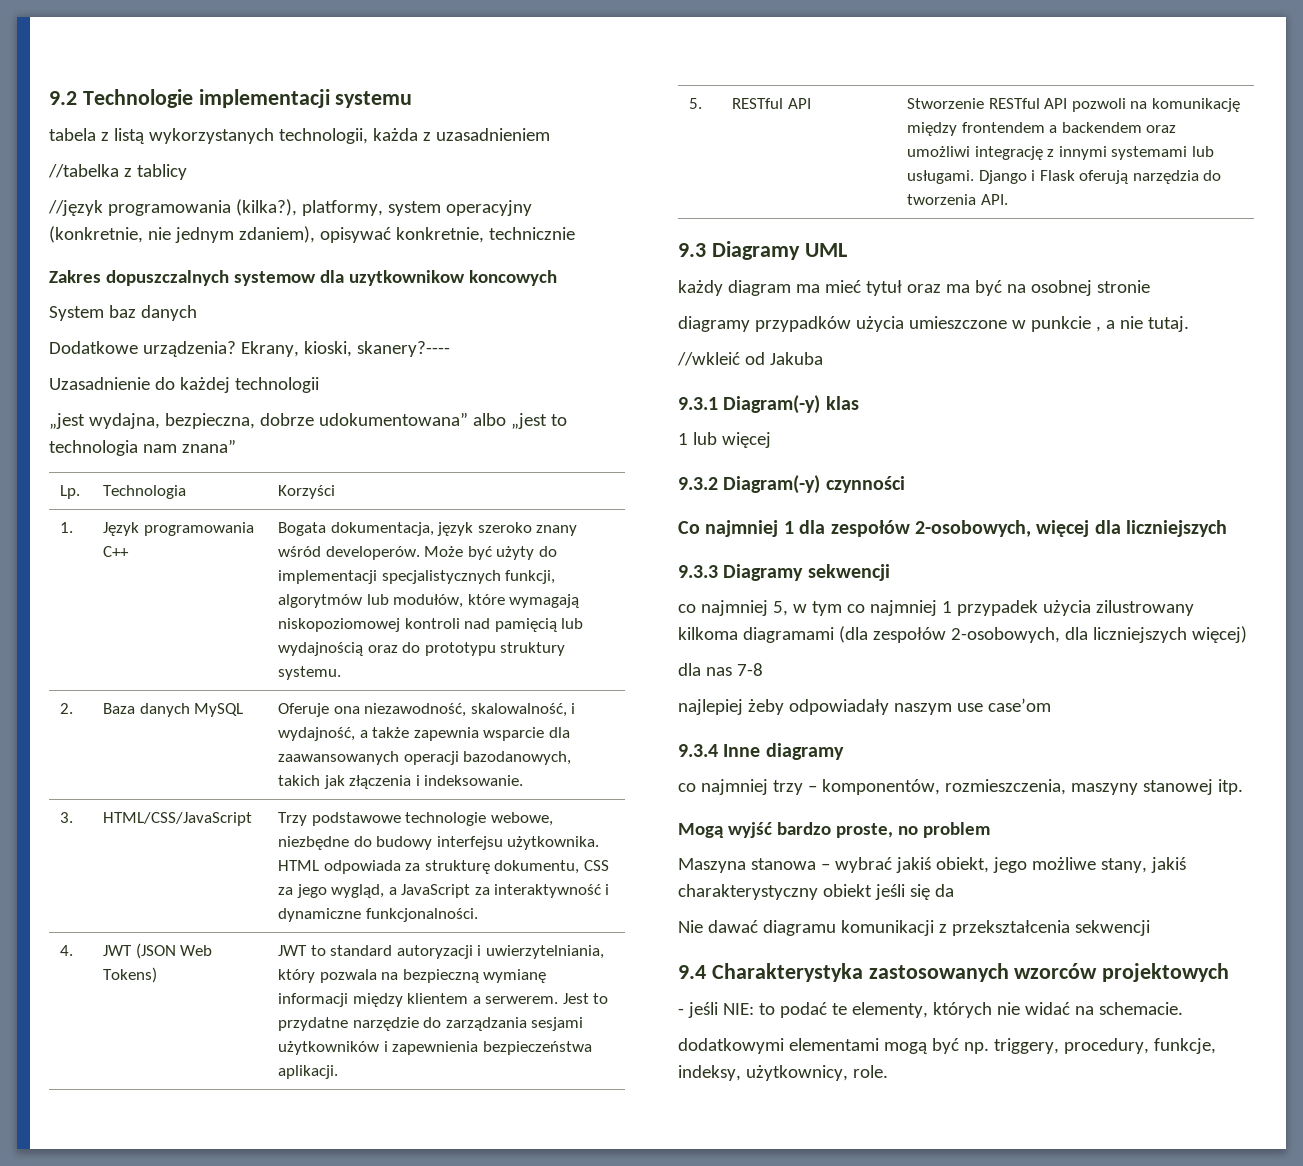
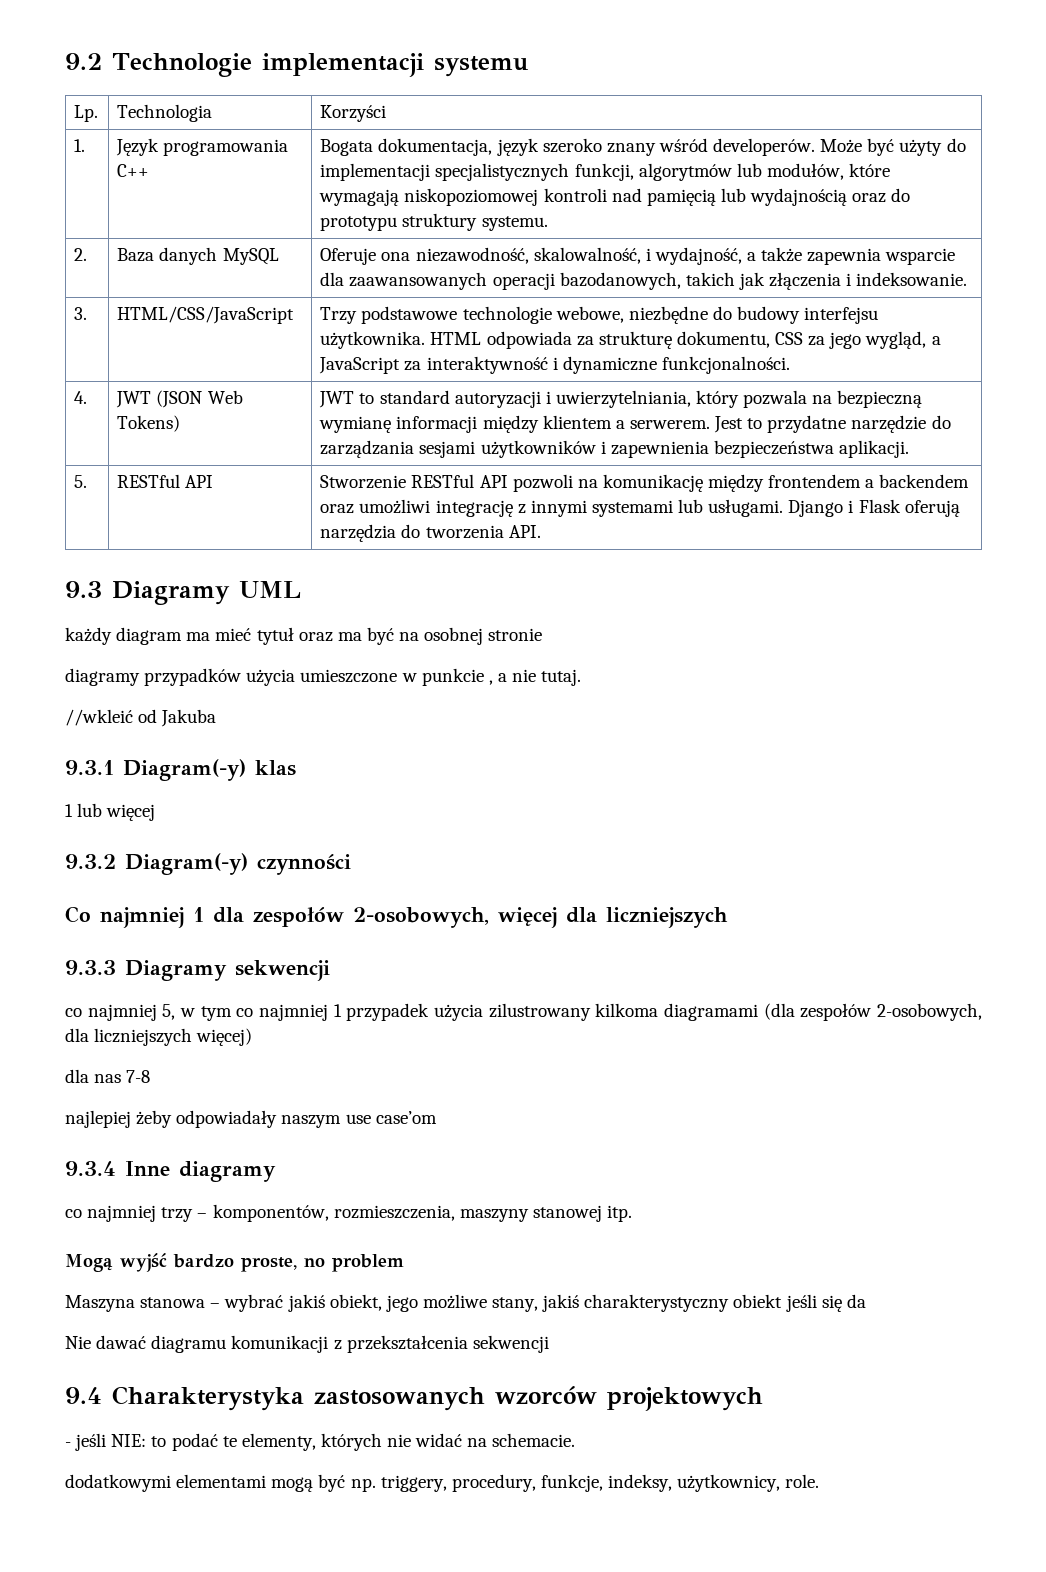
- tabela z listą wykorzystanych technologii, każda z uzasadnieniem
- //tabelka z tablicy
- //język programowania (kilka?), platformy, system operacyjny (konkretnie, nie jednym zdaniem), opisywać konkretnie, technicznie
- Zakres dopuszczalnych systemow dla uzytkownikow koncowych
- System baz danych
- Dodatkowe urządzenia? Ekrany, kioski, skanery?----
- Uzasadnienie do każdej technologii
- „jest wydajna, bezpieczna, dobrze udokumentowana” albo „jest to technologia nam znana”

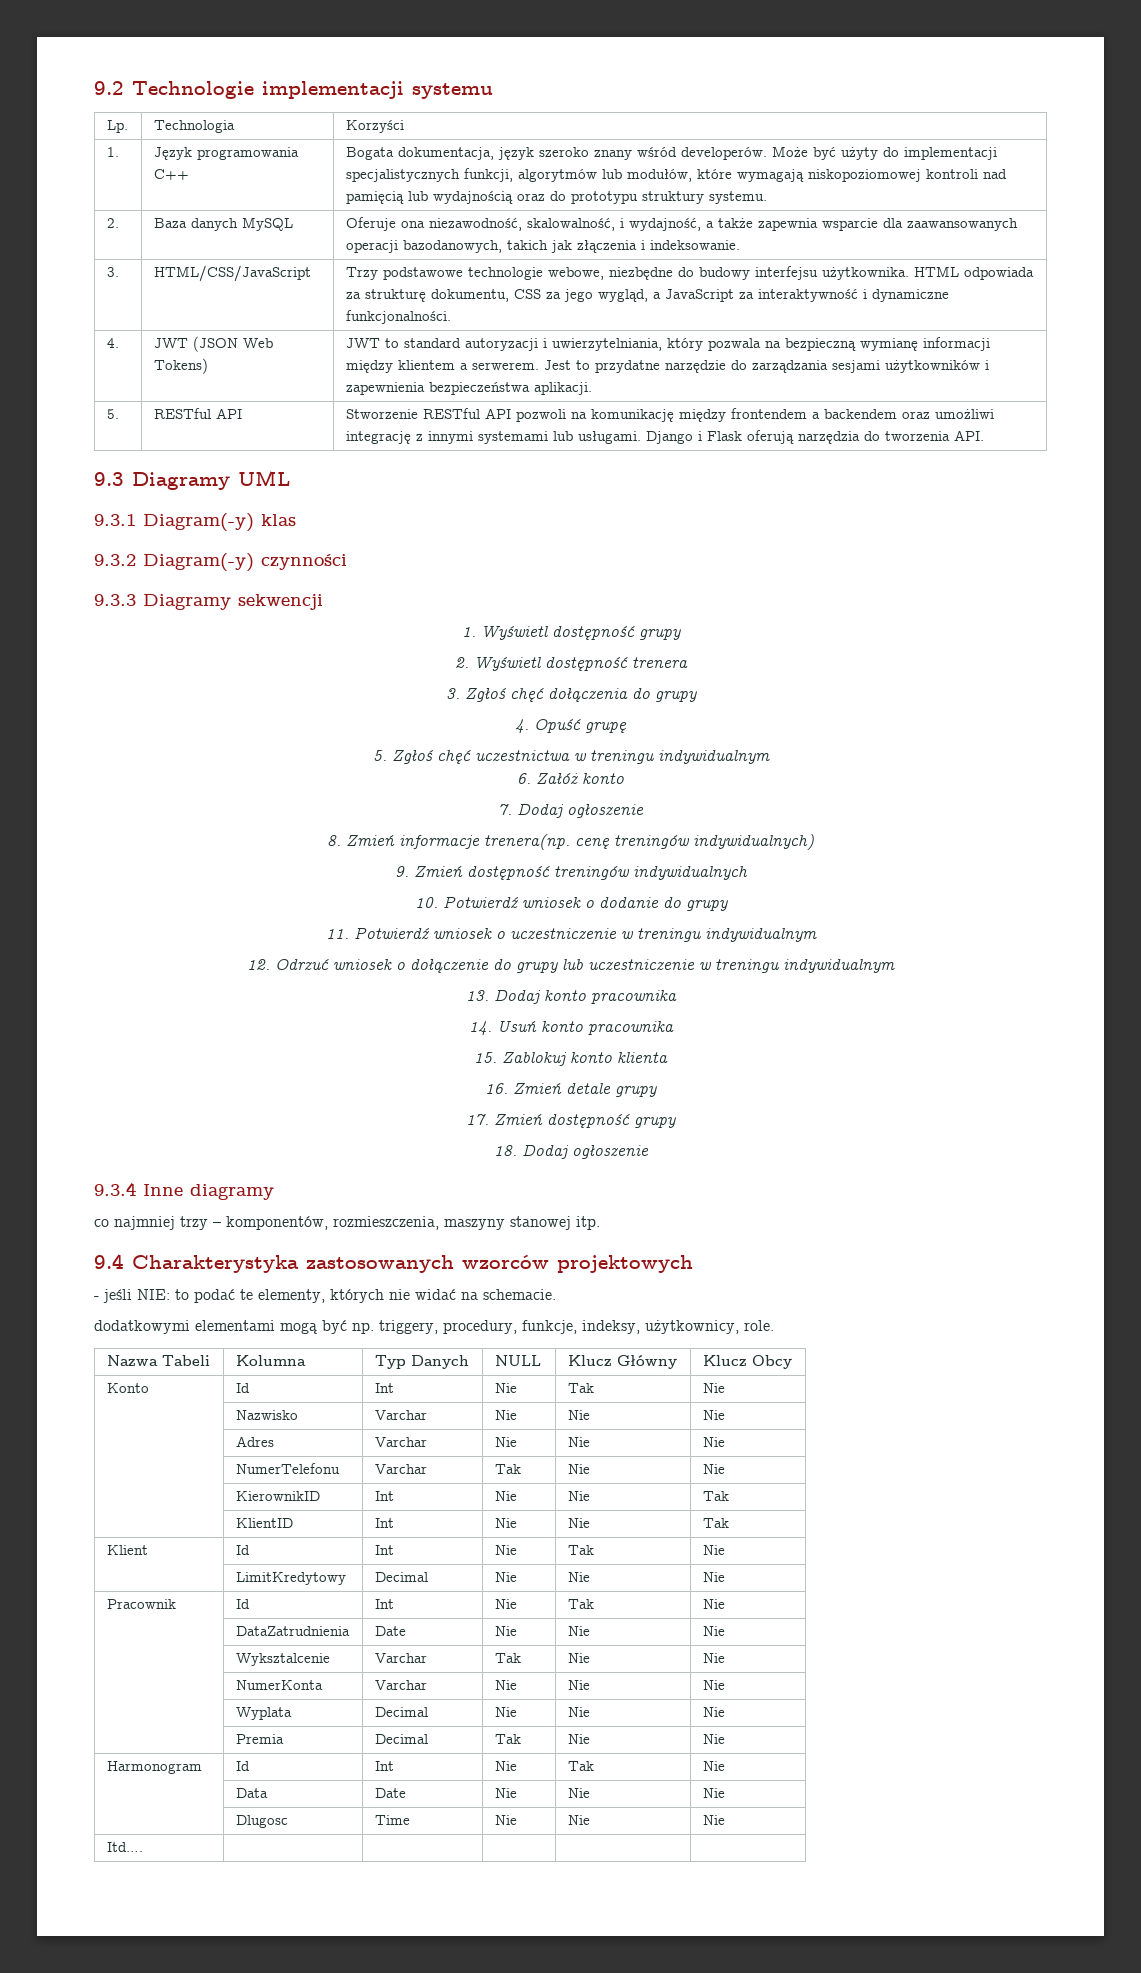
- każdy diagram ma mieć tytuł oraz ma być na osobnej stronie
- diagramy przypadków użycia umieszczone w punkcie , a nie tutaj.
- //wkleić od Jakuba
- 1 lub więcej
- Co najmniej 1 dla zespołów 2-osobowych, więcej dla liczniejszych
  9.3.3 Diagramy sekwencji
- co najmniej 5, w tym co najmniej 1 przypadek użycia zilustrowany kilkoma diagramami (dla zespołów 2-osobowych, dla liczniejszych więcej)
- dla nas 7-8
- najlepiej żeby odpowiadały naszym use case’om
+ 1. Wyświetl dostępność grupy
+ 2. Wyświetl dostępność trenera
+ 3. Zgłoś chęć dołączenia do grupy
+ 4. Opuść grupę
+ 5. Zgłoś chęć uczestnictwa w treningu indywidualnym
+ 6. Załóż konto
+ 7. Dodaj ogłoszenie
+ 8. Zmień informacje trenera(np. cenę treningów indywidualnych)
+ 9. Zmień dostępność treningów indywidualnych
+ 10. Potwierdź wniosek o dodanie do grupy
+ 11. Potwierdź wniosek o uczestniczenie w treningu indywidualnym
+ 12. Odrzuć wniosek o dołączenie do grupy lub uczestniczenie w treningu indywidualnym
+ 13. Dodaj konto pracownika
+ 14. Usuń konto pracownika
+ 15. Zablokuj konto klienta
+ 16. Zmień detale grupy
+ 17. Zmień dostępność grupy
+ 18. Dodaj ogłoszenie
- Mogą wyjść bardzo proste, no problem
- Maszyna stanowa – wybrać jakiś obiekt, jego możliwe stany, jakiś charakterystyczny obiekt jeśli się da
- Nie dawać diagramu komunikacji z przekształcenia sekwencji
+ Nazwa Tabeli | Kolumna | Typ Danych | NULL | Klucz Główny | Klucz Obcy
+ Konto | Id | Int | Nie | Tak | Nie
+ | Nazwisko | Varchar | Nie | Nie | Nie
+ | Adres | Varchar | Nie | Nie | Nie
+ | NumerTelefonu | Varchar | Tak | Nie | Nie
+ | KierownikID | Int | Nie | Nie | Tak
+ | KlientID | Int | Nie | Nie | Tak
+ Klient | Id | Int | Nie | Tak | Nie
+ | LimitKredytowy | Decimal | Nie | Nie | Nie
+ Pracownik | Id | Int | Nie | Tak | Nie
+ | DataZatrudnienia | Date | Nie | Nie | Nie
+ | Wyksztalcenie | Varchar | Tak | Nie | Nie
+ | NumerKonta | Varchar | Nie | Nie | Nie
+ | Wyplata | Decimal | Nie | Nie | Nie
+ | Premia | Decimal | Tak | Nie | Nie
+ Harmonogram | Id | Int | Nie | Tak | Nie
+ | Data | Date | Nie | Nie | Nie
+ | Dlugosc | Time | Nie | Nie | Nie
+ Itd…. | | | | |

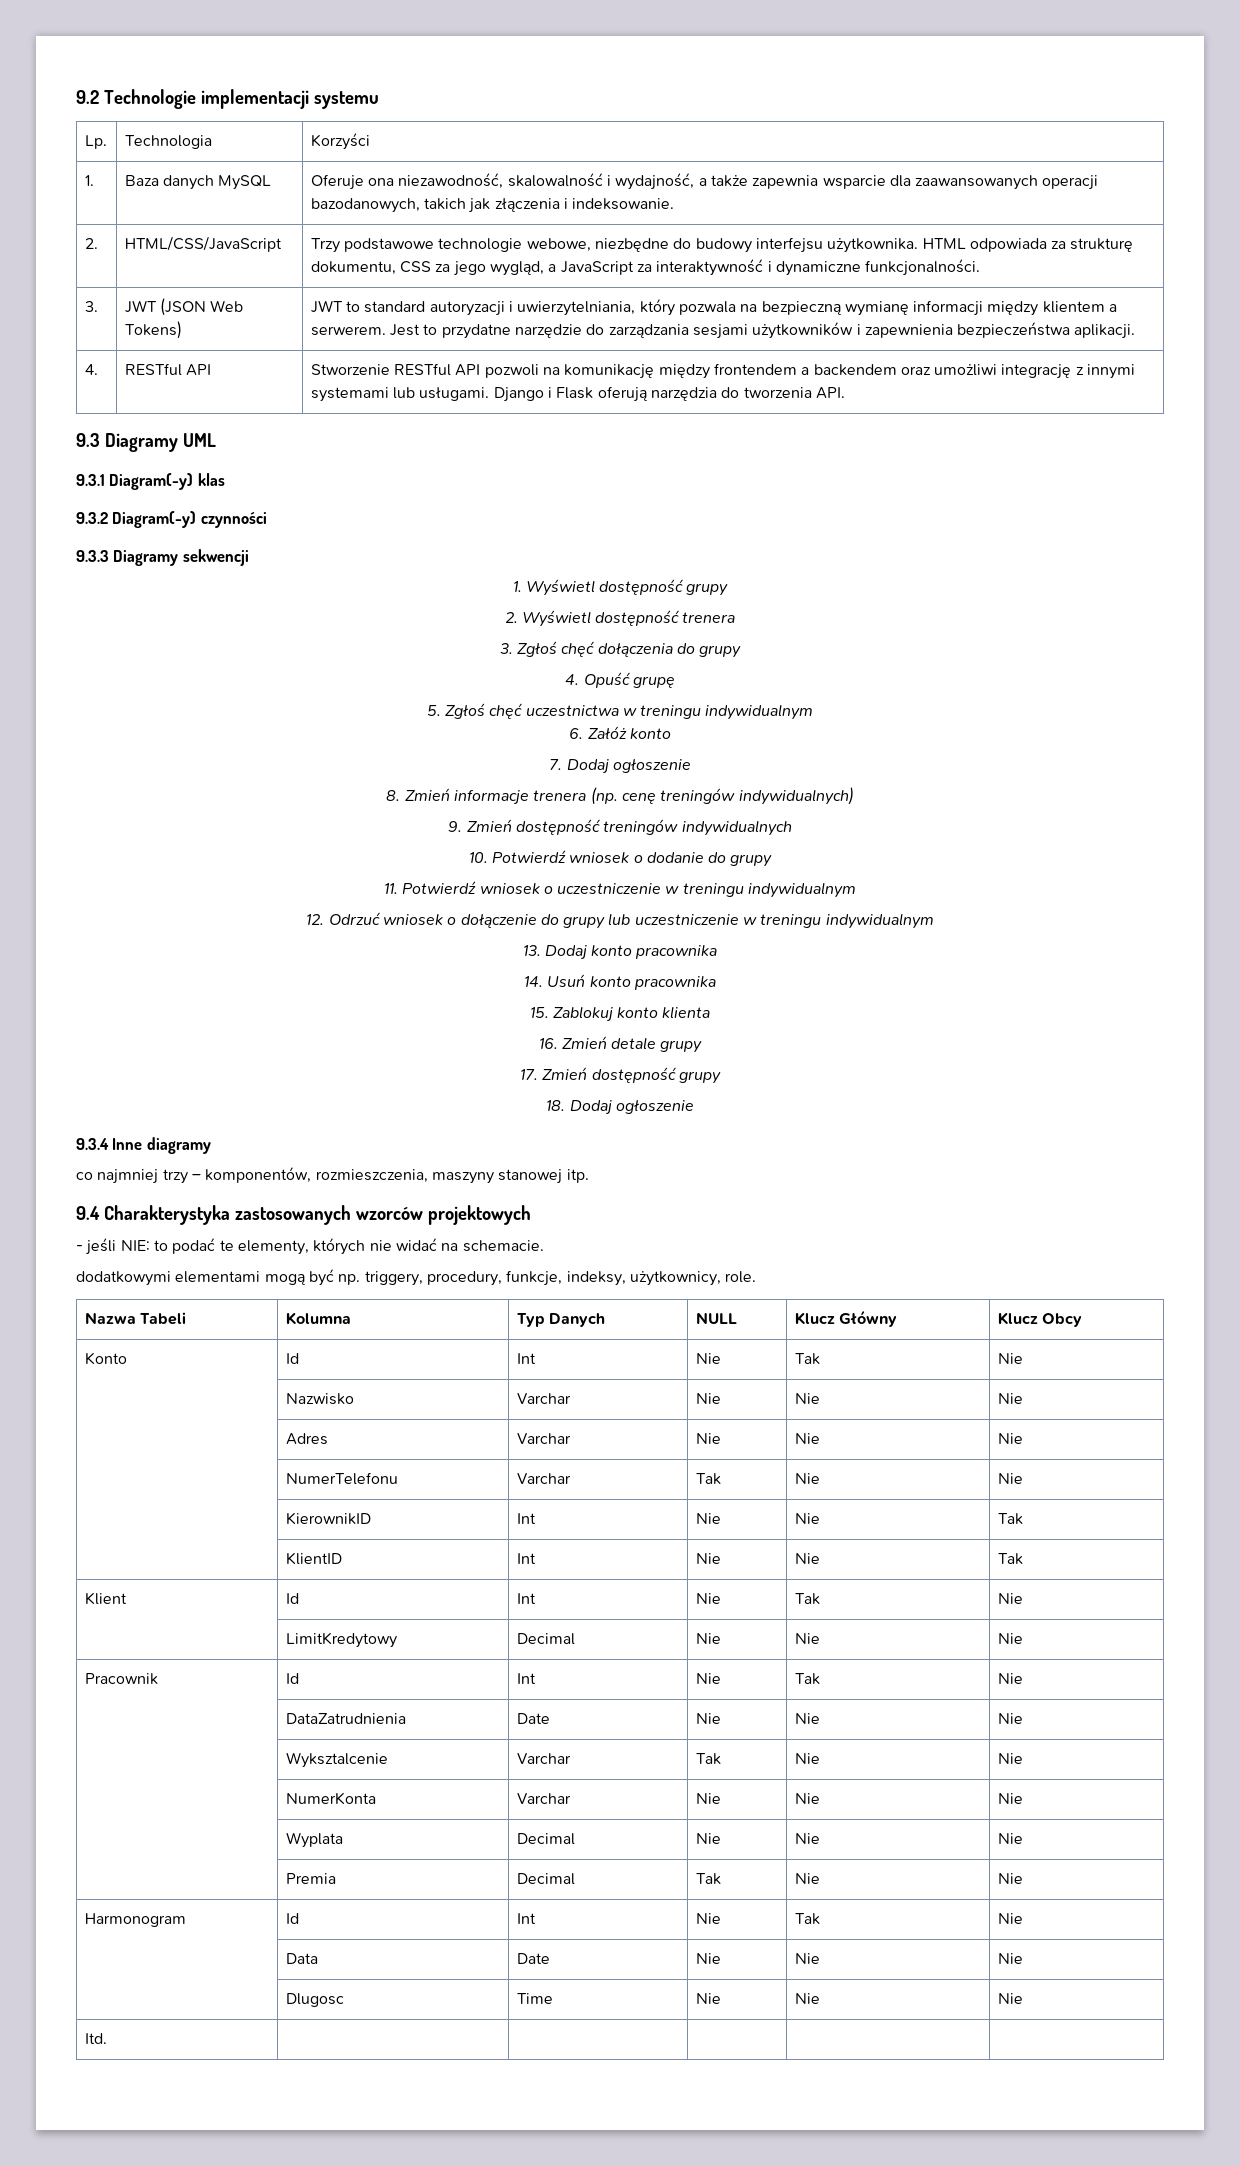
- 1. | Język programowania C++ | Bogata dokumentacja, język szeroko znany wśród developerów. Może być użyty do implementacji specjalistycznych funkcji, algorytmów lub modułów, które wymagają niskopoziomowej kontroli nad pamięcią lub wydajnością oraz do prototypu struktury systemu.
- 2. | Baza danych MySQL | Oferuje ona niezawodność, skalowalność, i wydajność, a także zapewnia wsparcie dla zaawansowanych operacji bazodanowych, takich jak złączenia i indeksowanie.
+ 1. | Baza danych MySQL | Oferuje ona niezawodność, skalowalność i wydajność, a także zapewnia wsparcie dla zaawansowanych operacji bazodanowych, takich jak złączenia i indeksowanie.
- 3. | HTML/CSS/JavaScript | Trzy podstawowe technologie webowe, niezbędne do budowy interfejsu użytkownika. HTML odpowiada za strukturę dokumentu, CSS za jego wygląd, a JavaScript za interaktywność i dynamiczne funkcjonalności.
+ 2. | HTML/CSS/JavaScript | Trzy podstawowe technologie webowe, niezbędne do budowy interfejsu użytkownika. HTML odpowiada za strukturę dokumentu, CSS za jego wygląd, a JavaScript za interaktywność i dynamiczne funkcjonalności.
- 4. | JWT (JSON Web Tokens) | JWT to standard autoryzacji i uwierzytelniania, który pozwala na bezpieczną wymianę informacji między klientem a serwerem. Jest to przydatne narzędzie do zarządzania sesjami użytkowników i zapewnienia bezpieczeństwa aplikacji.
+ 3. | JWT (JSON Web Tokens) | JWT to standard autoryzacji i uwierzytelniania, który pozwala na bezpieczną wymianę informacji między klientem a serwerem. Jest to przydatne narzędzie do zarządzania sesjami użytkowników i zapewnienia bezpieczeństwa aplikacji.
- 5. | RESTful API | Stworzenie RESTful API pozwoli na komunikację między frontendem a backendem oraz umożliwi integrację z innymi systemami lub usługami. Django i Flask oferują narzędzia do tworzenia API.
+ 4. | RESTful API | Stworzenie RESTful API pozwoli na komunikację między frontendem a backendem oraz umożliwi integrację z innymi systemami lub usługami. Django i Flask oferują narzędzia do tworzenia API.
- 8. Zmień informacje trenera(np. cenę treningów indywidualnych)
+ 8. Zmień informacje trenera (np. cenę treningów indywidualnych)
- Itd…. | | | | |
+ Itd. | | | | |

